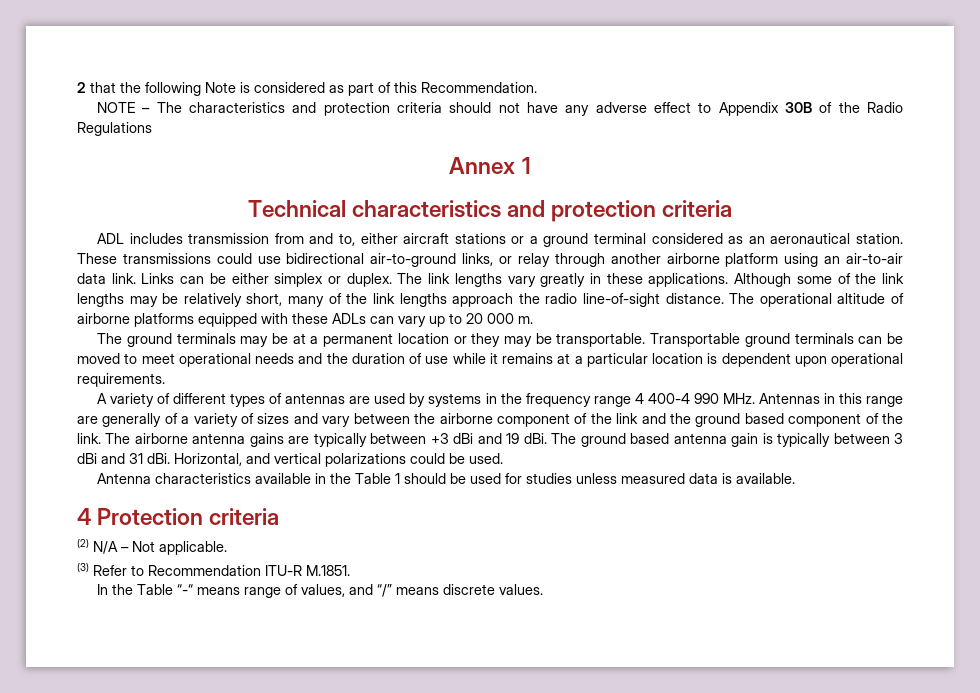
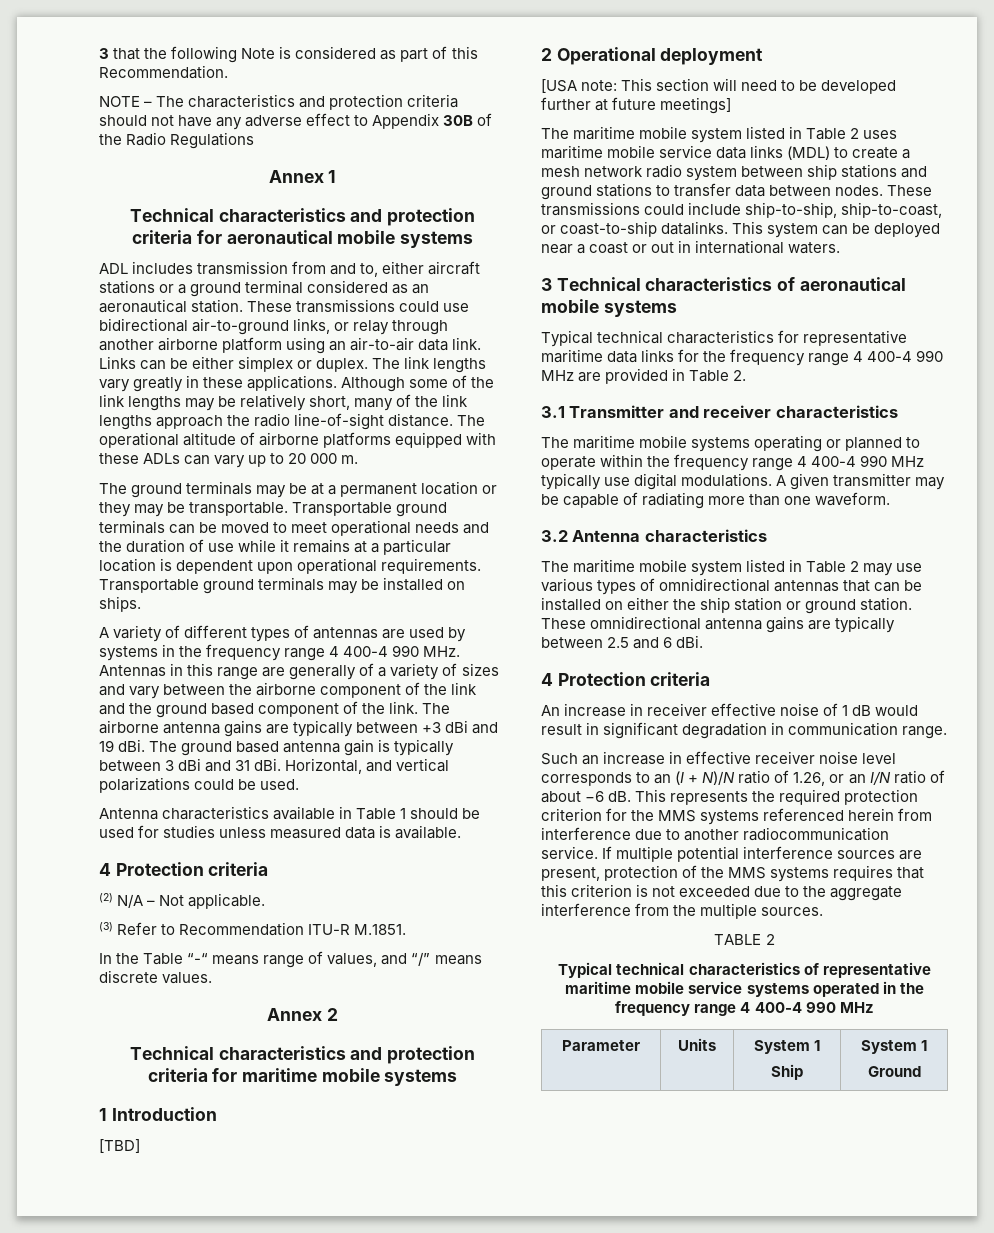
- 2 that the following Note is considered as part of this Recommendation.
+ 3 that the following Note is considered as part of this Recommendation.
- Technical characteristics and protection criteria
+ Technical characteristics and protection criteria for aeronautical mobile systems
+ Transportable ground terminals may be installed on ships.
- Antenna characteristics available in the Table 1 should be used for studies unless measured data is available.
+ Antenna characteristics available in Table 1 should be used for studies unless measured data is available.
+ Annex 2
+ Technical characteristics and protection criteria for maritime mobile systems
+ 1 Introduction
+ [TBD]
+ 2 Operational deployment
+ [USA note: This section will need to be developed further at future meetings]
+ The maritime mobile system listed in Table 2 uses maritime mobile service data links (MDL) to create a mesh network radio system between ship stations and ground stations to transfer data between nodes. These transmissions could include ship-to-ship, ship-to-coast, or coast-to-ship datalinks. This system can be deployed near a coast or out in international waters.
+ 3 Technical characteristics of aeronautical mobile systems
+ Typical technical characteristics for representative maritime data links for the frequency range 4 400-4 990 MHz are provided in Table 2.
+ 3.1 Transmitter and receiver characteristics
+ The maritime mobile systems operating or planned to operate within the frequency range 4 400-4 990 MHz typically use digital modulations. A given transmitter may be capable of radiating more than one waveform.
+ 3.2 Antenna characteristics
+ The maritime mobile system listed in Table 2 may use various types of omnidirectional antennas that can be installed on either the ship station or ground station. These omnidirectional antenna gains are typically between 2.5 and 6 dBi.
+ 4 Protection criteria
+ An increase in receiver effective noise of 1 dB would result in significant degradation in communication range.
+ Such an increase in effective receiver noise level corresponds to an (I + N)/N ratio of 1.26, or an I/N ratio of about −6 dB. This represents the required protection criterion for the MMS systems referenced herein from interference due to another radiocommunication service. If multiple potential interference sources are present, protection of the MMS systems requires that this criterion is not exceeded due to the aggregate interference from the multiple sources.
+ TABLE 2
+ Typical technical characteristics of representative maritime mobile service systems operated in the frequency range 4 400-4 990 MHz
+ Parameter | Units | System 1
+ Ship | System 1
+ Ground

